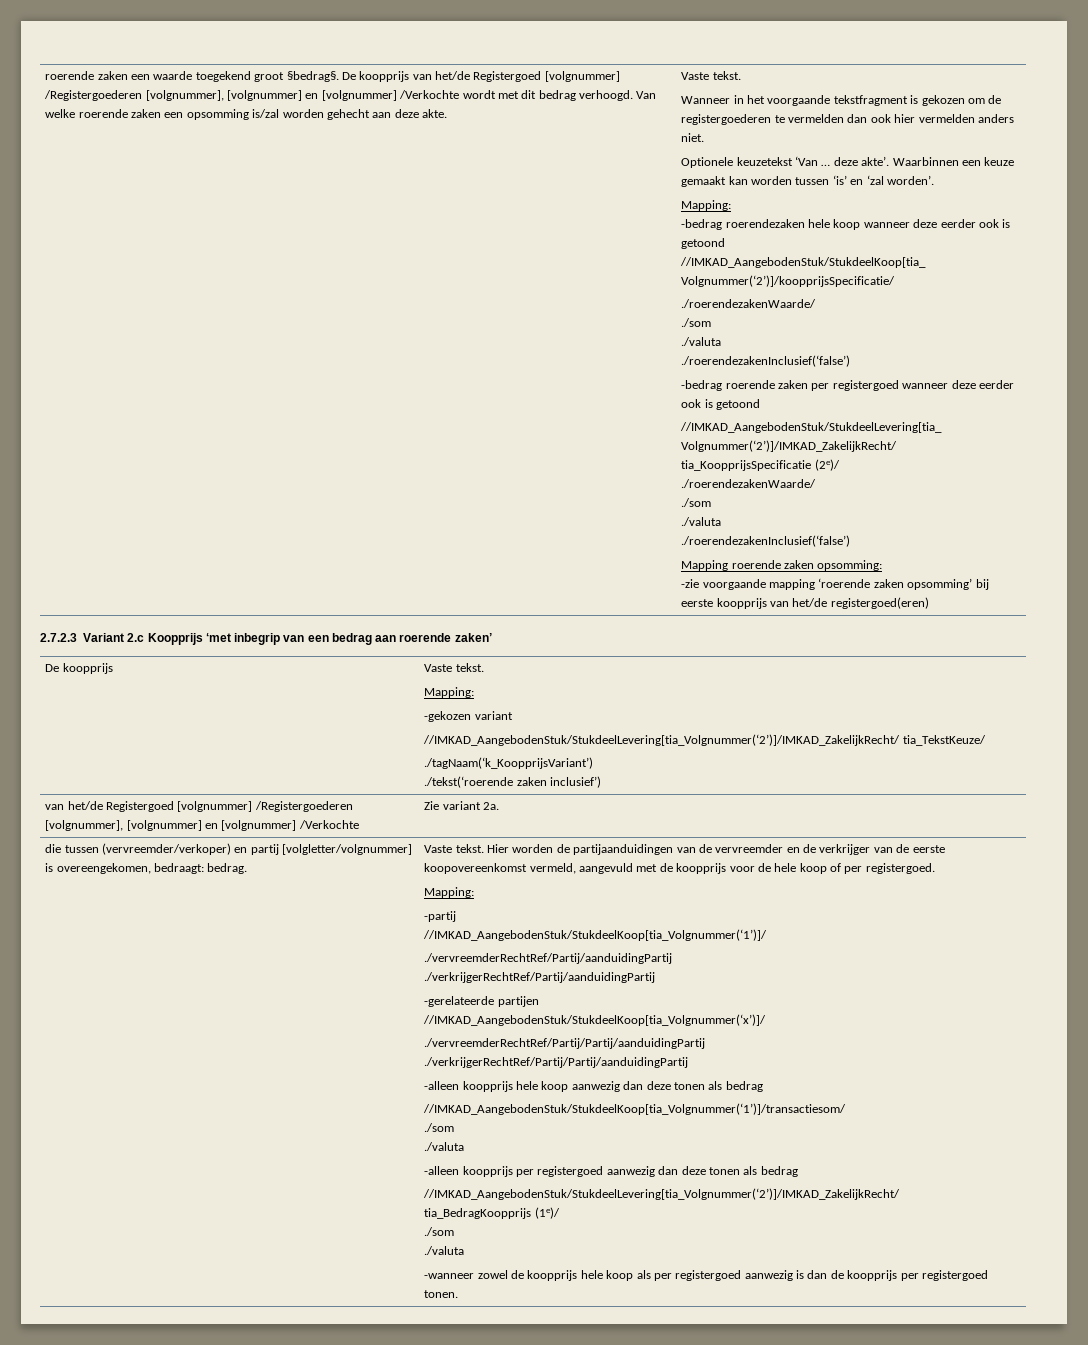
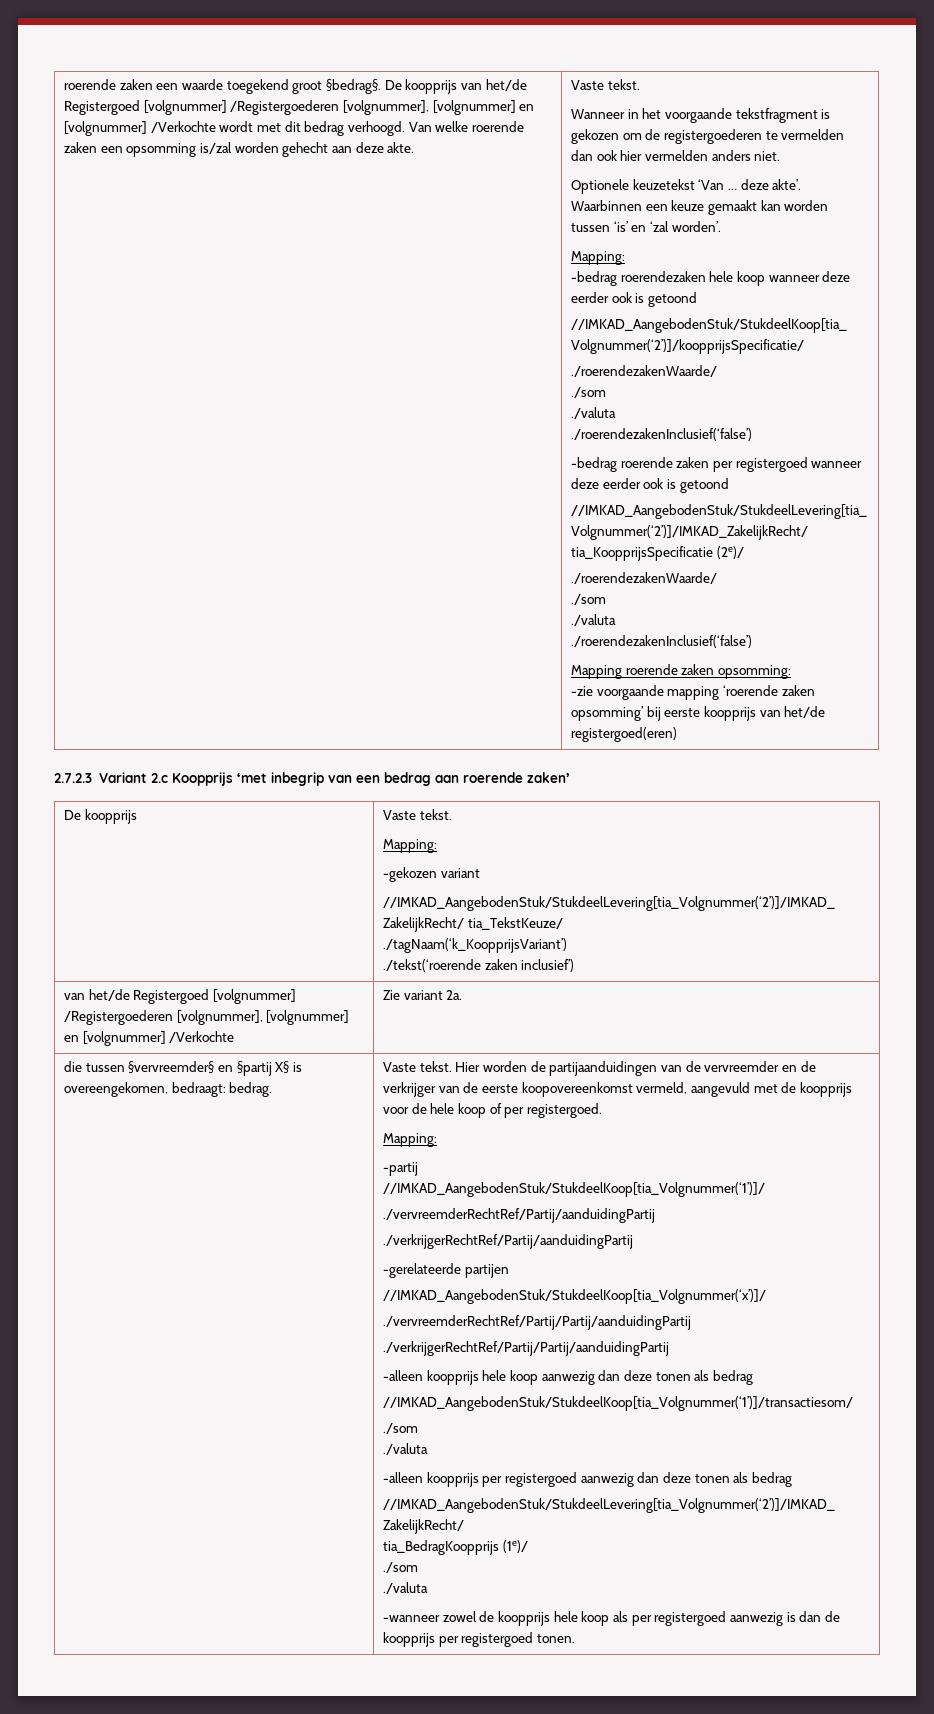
- die tussen (vervreemder/verkoper) en partij [volgletter/volgnummer] is overeengekomen, bedraagt: bedrag.
+ die tussen §vervreemder§ en §partij X§ is overeengekomen, bedraagt: bedrag.

